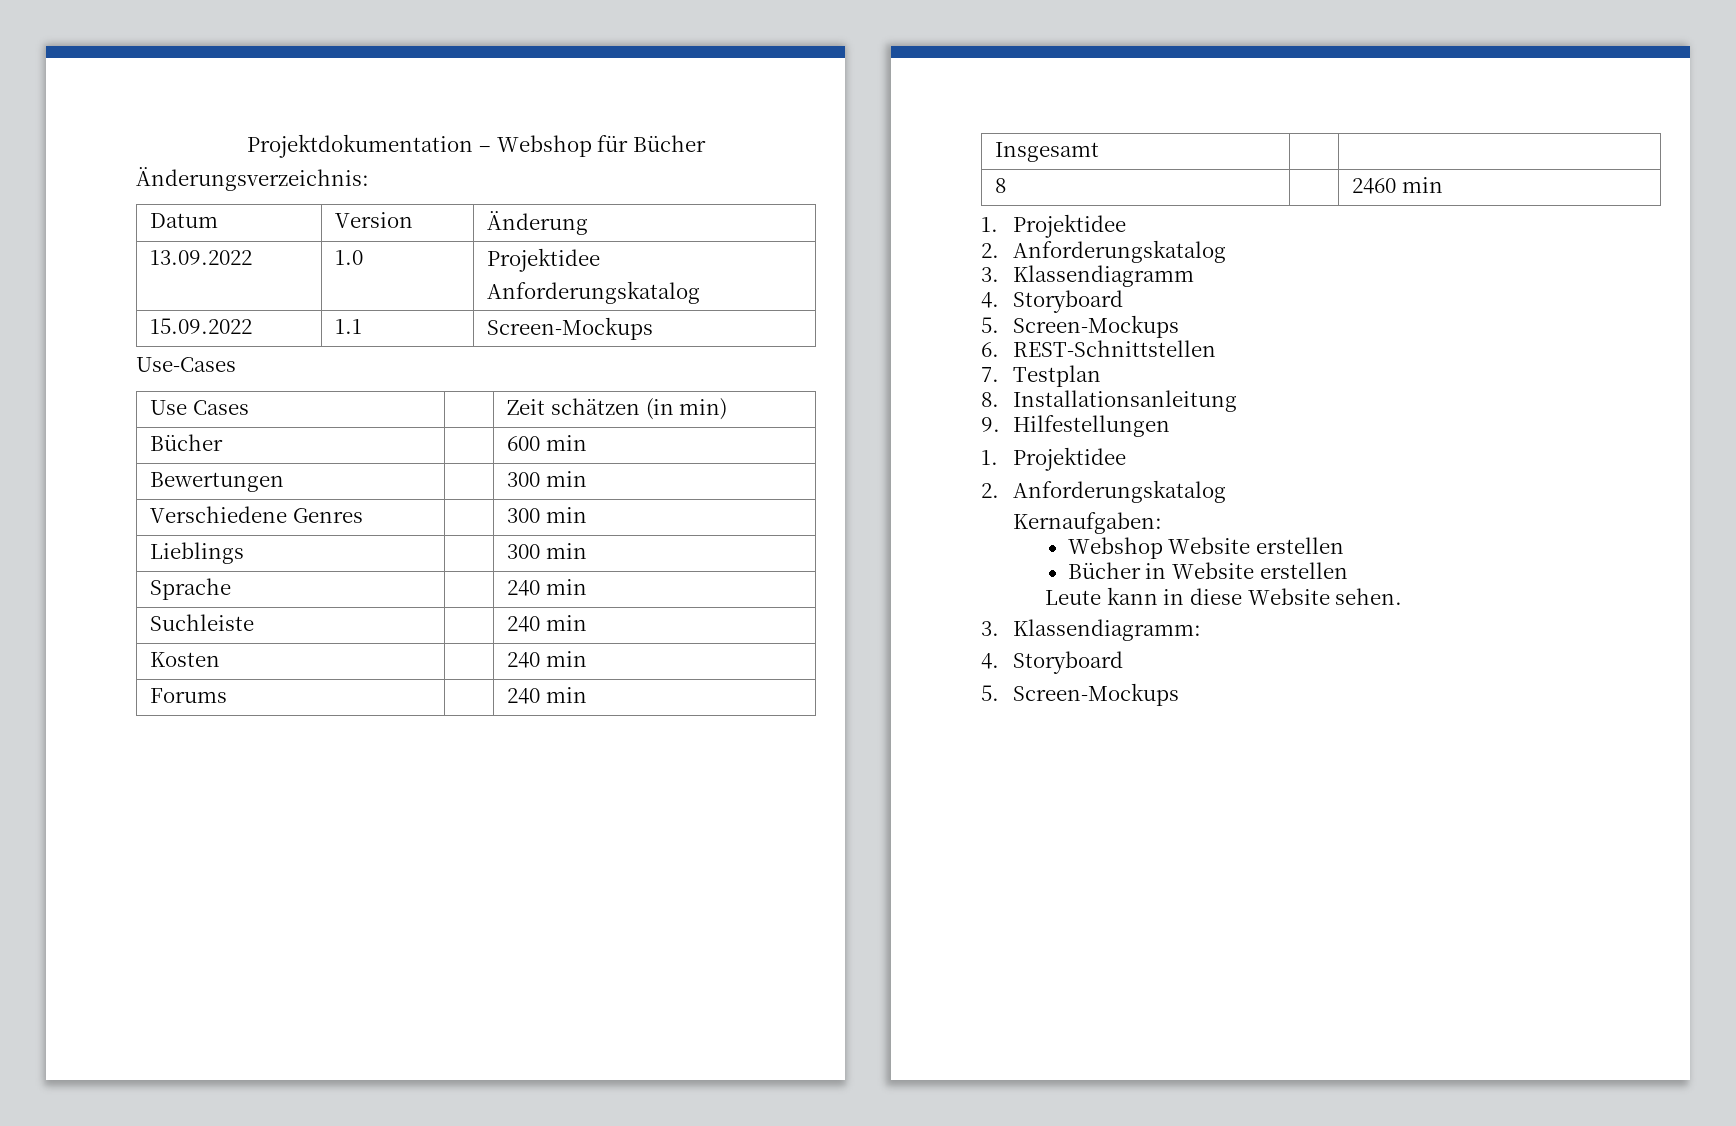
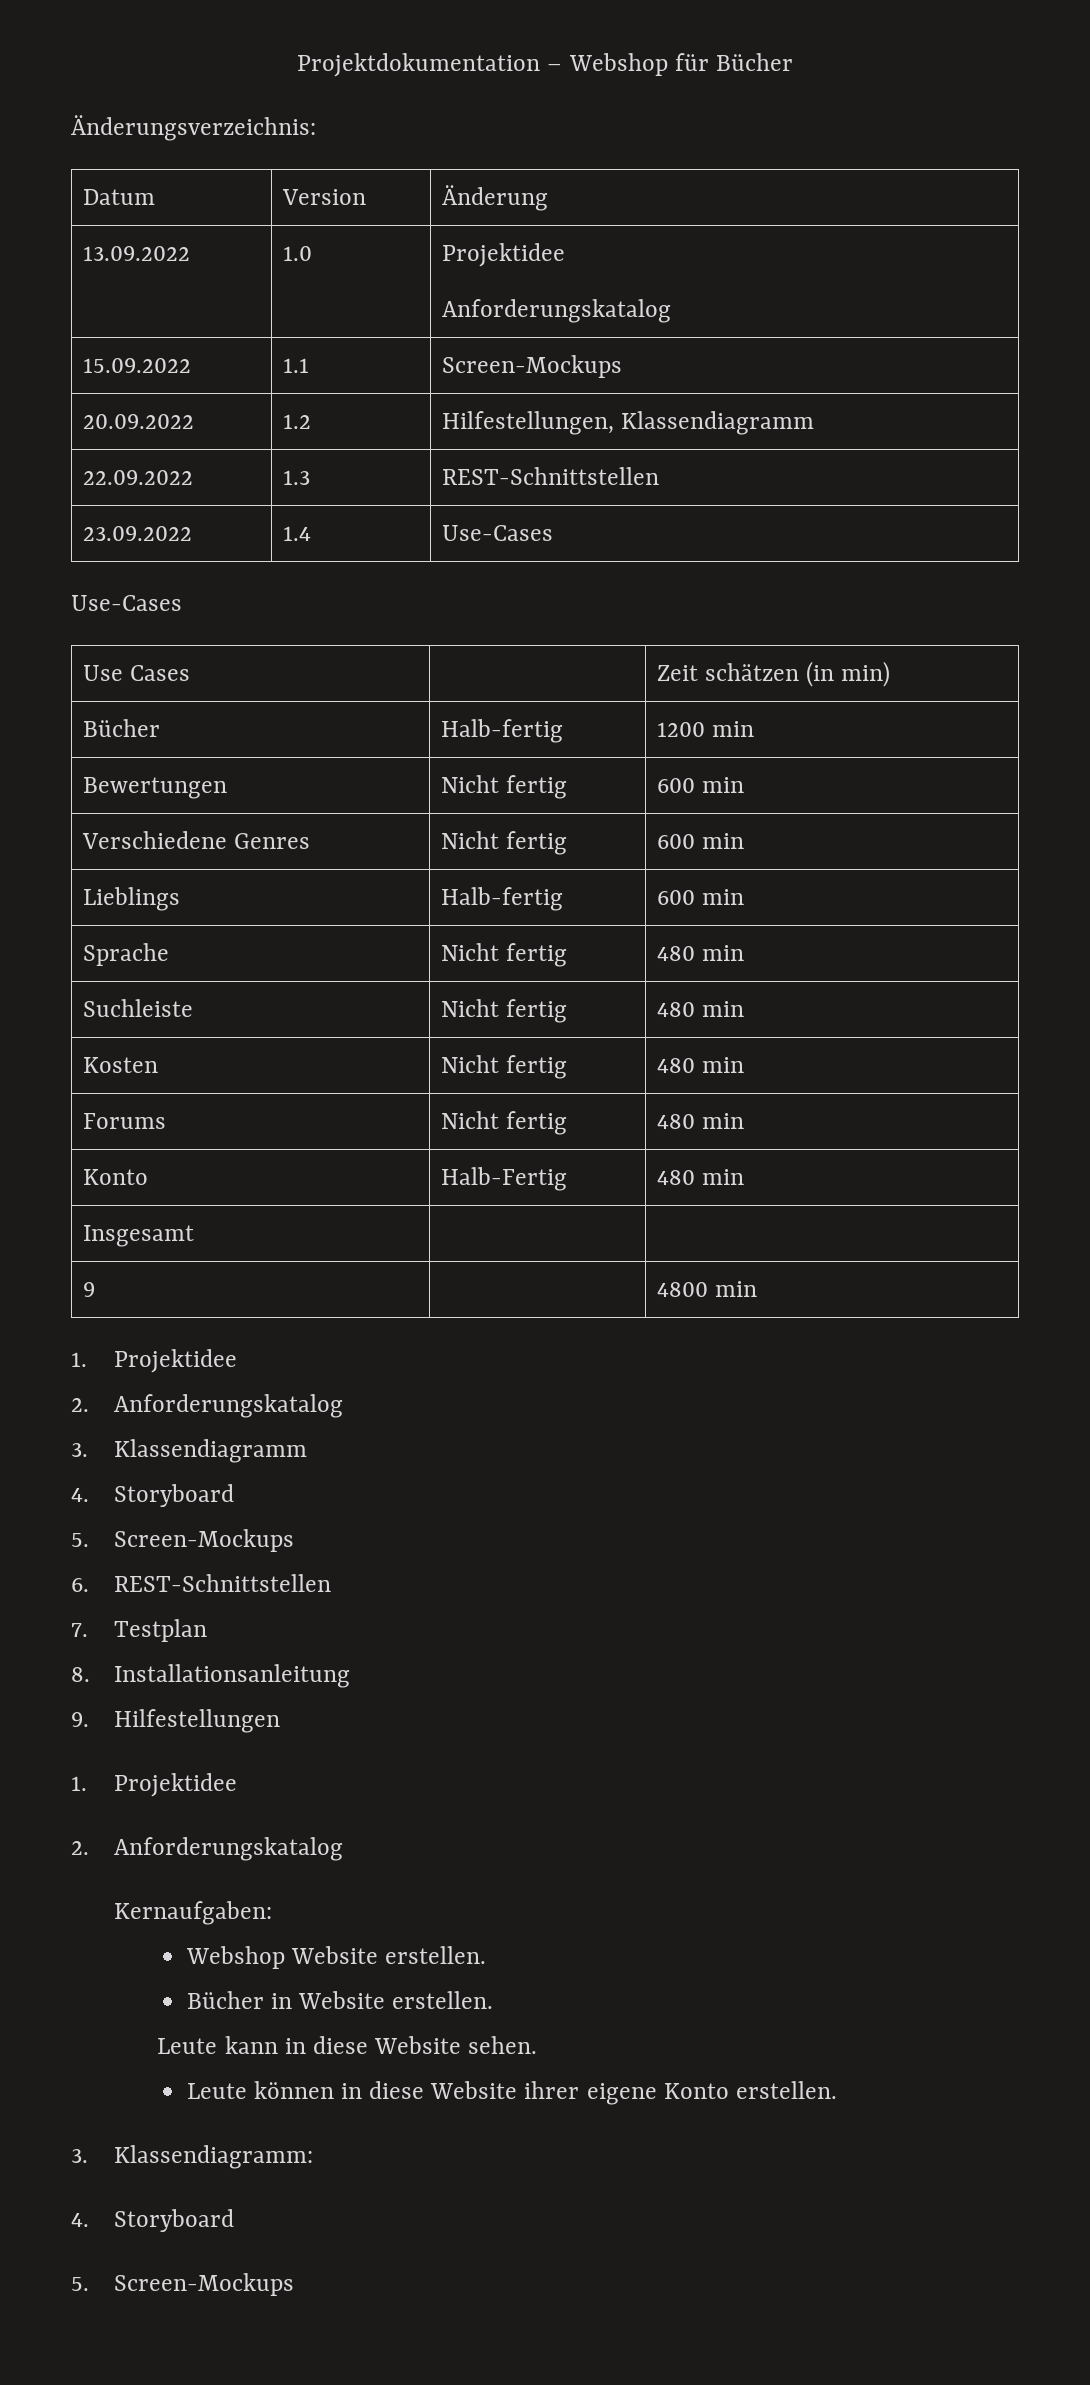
+ 20.09.2022 | 1.2 | Hilfestellungen, Klassendiagramm
+ 22.09.2022 | 1.3 | REST-Schnittstellen
+ 23.09.2022 | 1.4 | Use-Cases
- Bücher | | 600 min
+ Bücher | Halb-fertig | 1200 min
- Bewertungen | | 300 min
+ Bewertungen | Nicht fertig | 600 min
- Verschiedene Genres | | 300 min
+ Verschiedene Genres | Nicht fertig | 600 min
- Lieblings | | 300 min
+ Lieblings | Halb-fertig | 600 min
- Sprache | | 240 min
+ Sprache | Nicht fertig | 480 min
- Suchleiste | | 240 min
+ Suchleiste | Nicht fertig | 480 min
- Kosten | | 240 min
+ Kosten | Nicht fertig | 480 min
- Forums | | 240 min
+ Forums | Nicht fertig | 480 min
+ Konto | Halb-Fertig | 480 min
- 8 | | 2460 min
+ 9 | | 4800 min
- Webshop Website erstellen
+ Webshop Website erstellen.
- Bücher in Website erstellen
+ Bücher in Website erstellen.
+ Leute können in diese Website ihrer eigene Konto erstellen.

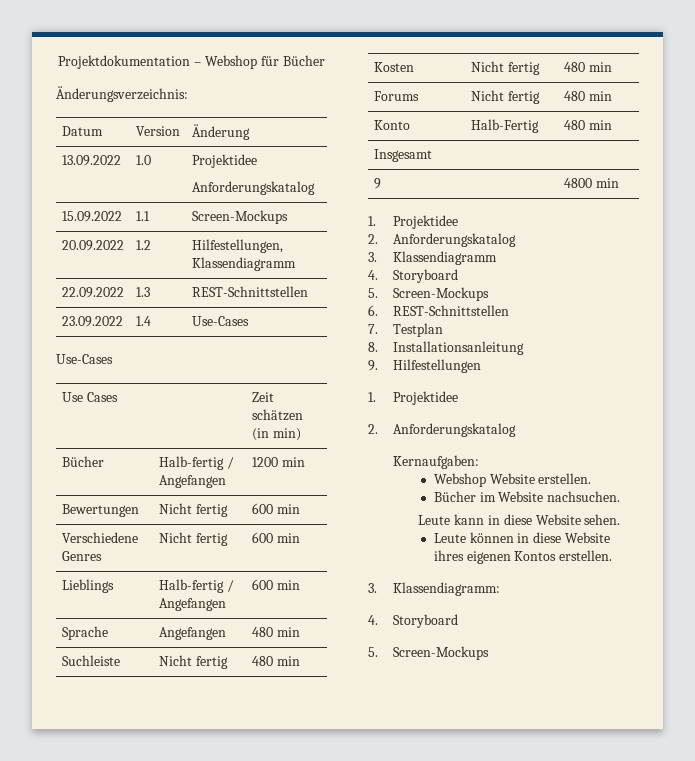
- Bücher | Halb-fertig | 1200 min
+ Bücher | Halb-fertig / Angefangen | 1200 min
- Lieblings | Halb-fertig | 600 min
+ Lieblings | Halb-fertig / Angefangen | 600 min
- Sprache | Nicht fertig | 480 min
+ Sprache | Angefangen | 480 min
- Bücher in Website erstellen.
+ Bücher im Website nachsuchen.
- Leute können in diese Website ihrer eigene Konto erstellen.
+ Leute können in diese Website ihres eigenen Kontos erstellen.

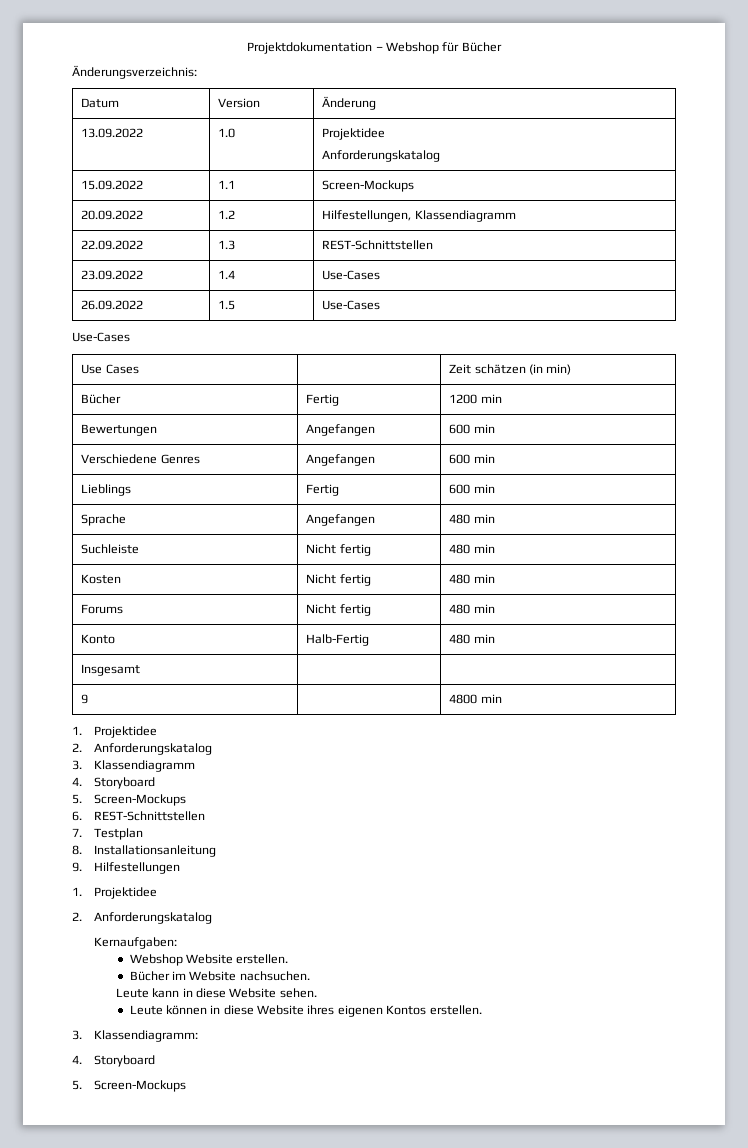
+ 26.09.2022 | 1.5 | Use-Cases
- Bücher | Halb-fertig / Angefangen | 1200 min
+ Bücher | Fertig | 1200 min
- Bewertungen | Nicht fertig | 600 min
+ Bewertungen | Angefangen | 600 min
- Verschiedene Genres | Nicht fertig | 600 min
+ Verschiedene Genres | Angefangen | 600 min
- Lieblings | Halb-fertig / Angefangen | 600 min
+ Lieblings | Fertig | 600 min

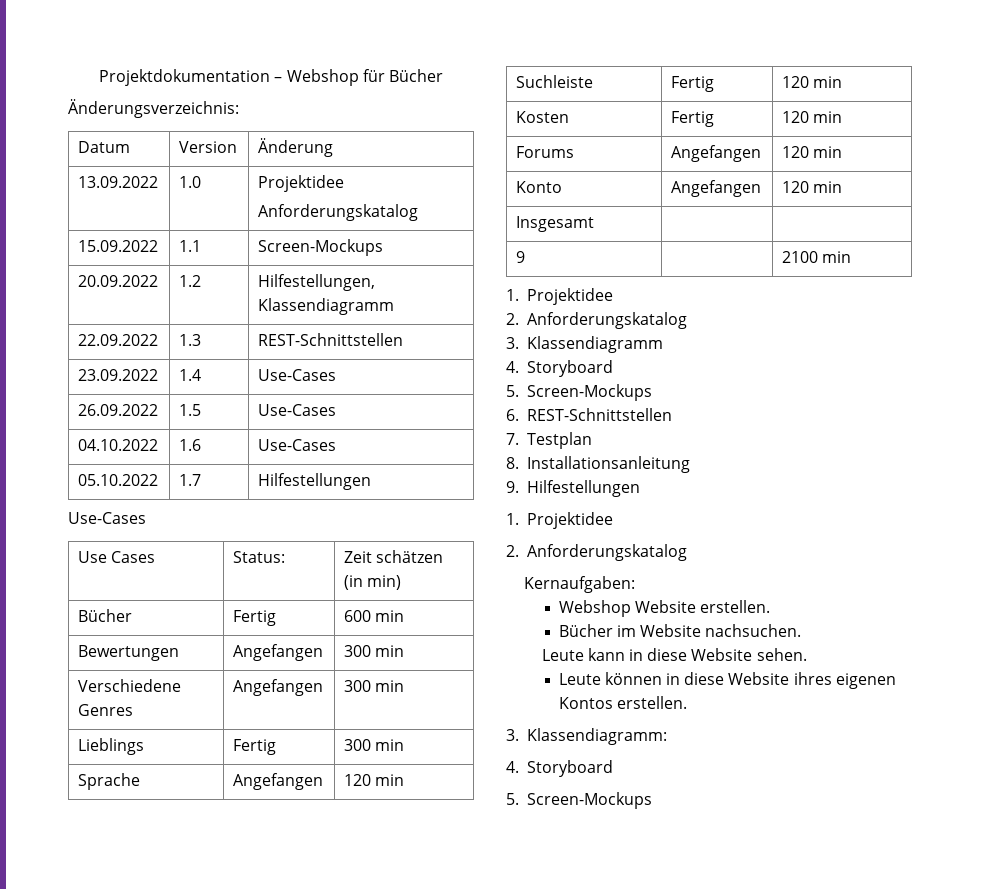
+ 04.10.2022 | 1.6 | Use-Cases
+ 05.10.2022 | 1.7 | Hilfestellungen
- Use Cases | | Zeit schätzen (in min)
+ Use Cases | Status: | Zeit schätzen (in min)
- Bücher | Fertig | 1200 min
+ Bücher | Fertig | 600 min
- Bewertungen | Angefangen | 600 min
+ Bewertungen | Angefangen | 300 min
- Verschiedene Genres | Angefangen | 600 min
+ Verschiedene Genres | Angefangen | 300 min
- Lieblings | Fertig | 600 min
+ Lieblings | Fertig | 300 min
- Sprache | Angefangen | 480 min
+ Sprache | Angefangen | 120 min
- Suchleiste | Nicht fertig | 480 min
+ Suchleiste | Fertig | 120 min
- Kosten | Nicht fertig | 480 min
+ Kosten | Fertig | 120 min
- Forums | Nicht fertig | 480 min
+ Forums | Angefangen | 120 min
- Konto | Halb-Fertig | 480 min
+ Konto | Angefangen | 120 min
- 9 | | 4800 min
+ 9 | | 2100 min

